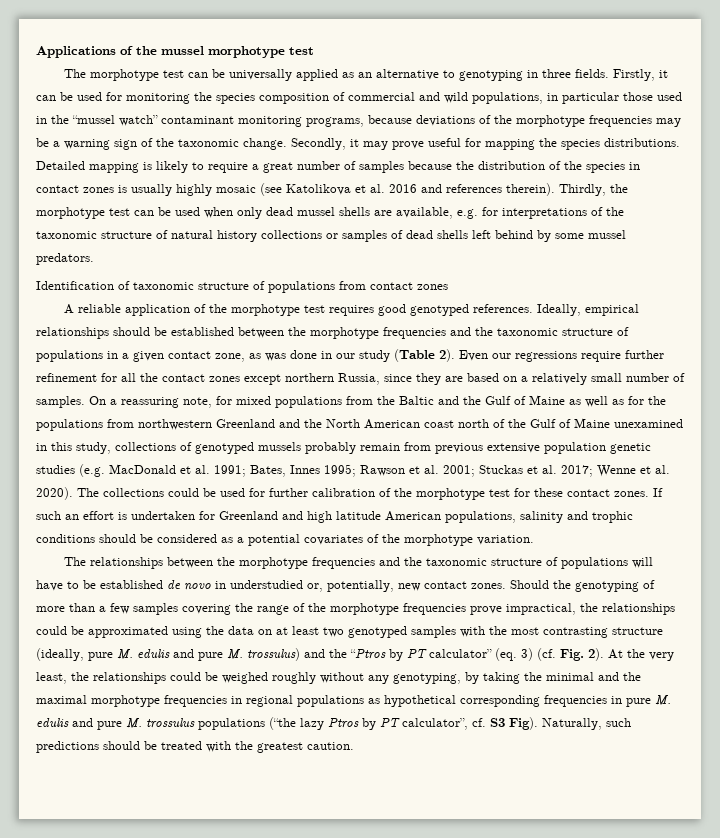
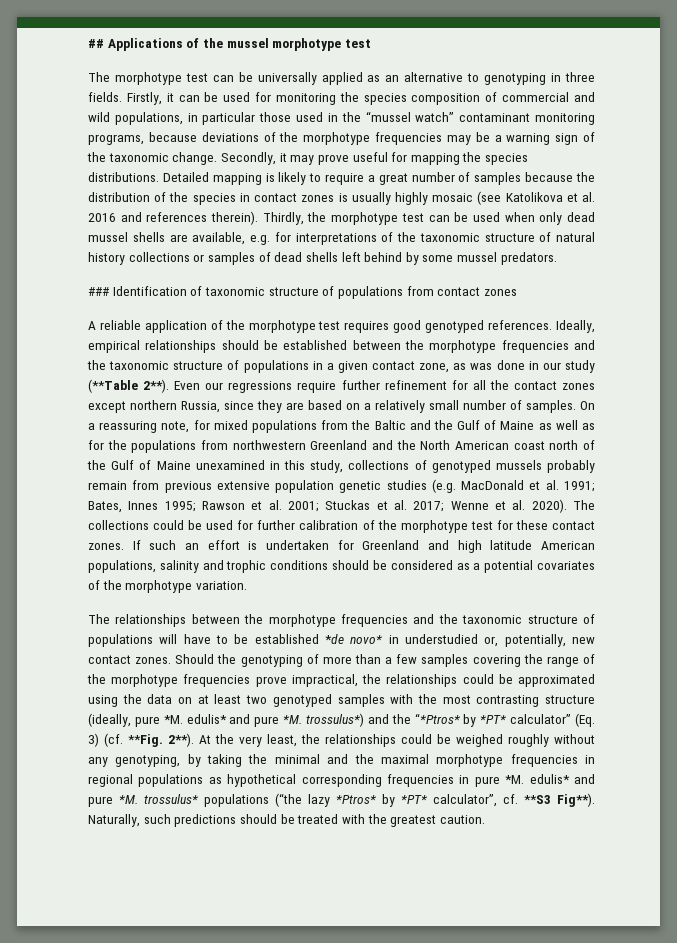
- Applications of the mussel morphotype test
+ ## Applications of the mussel morphotype test
- Identification of taxonomic structure of populations from contact zones
+ ### Identification of taxonomic structure of populations from contact zones
- Ideally, empirical relationships should be established between the morphotype frequencies and the taxonomic structure of populations in a given contact zone, as was done in our study (Table 2).
+ Ideally, empirical relationships should be established between the morphotype frequencies and the taxonomic structure of populations in a given contact zone, as was done in our study (**Table 2**).
- The relationships between the morphotype frequencies and the taxonomic structure of populations will have to be established de novo in understudied or, potentially, new contact zones.
+ The relationships between the morphotype frequencies and the taxonomic structure of populations will have to be established *de novo* in understudied or, potentially, new contact zones.
- Should the genotyping of more than a few samples covering the range of the morphotype frequencies prove impractical, the relationships could be approximated using the data on at least two genotyped samples with the most contrasting structure (ideally, pure M. edulis and pure M. trossulus) and the “Ptros by PT calculator” (eq. 3) (cf. Fig. 2).
+ Should the genotyping of more than a few samples covering the range of the morphotype frequencies prove impractical, the relationships could be approximated using the data on at least two genotyped samples with the most contrasting structure (ideally, pure *M. edulis* and pure *M. trossulus*) and the “*Ptros* by *PT* calculator” (Eq. 3) (cf. **Fig. 2**).
- At the very least, the relationships could be weighed roughly without any genotyping, by taking the minimal and the maximal morphotype frequencies in regional populations as hypothetical corresponding frequencies in pure M. edulis and pure M. trossulus populations (“the lazy Ptros by PT calculator”, cf. S3 Fig).
+ At the very least, the relationships could be weighed roughly without any genotyping, by taking the minimal and the maximal morphotype frequencies in regional populations as hypothetical corresponding frequencies in pure *M. edulis* and pure *M. trossulus* populations (“the lazy *Ptros* by *PT* calculator”, cf. **S3 Fig**).

